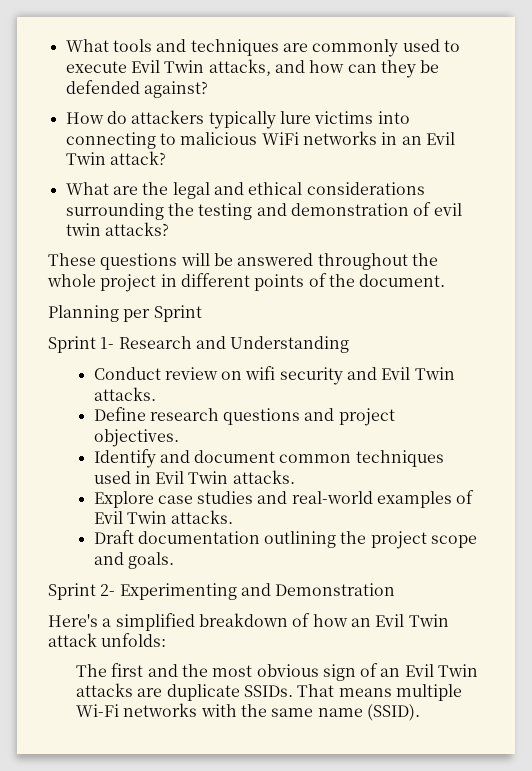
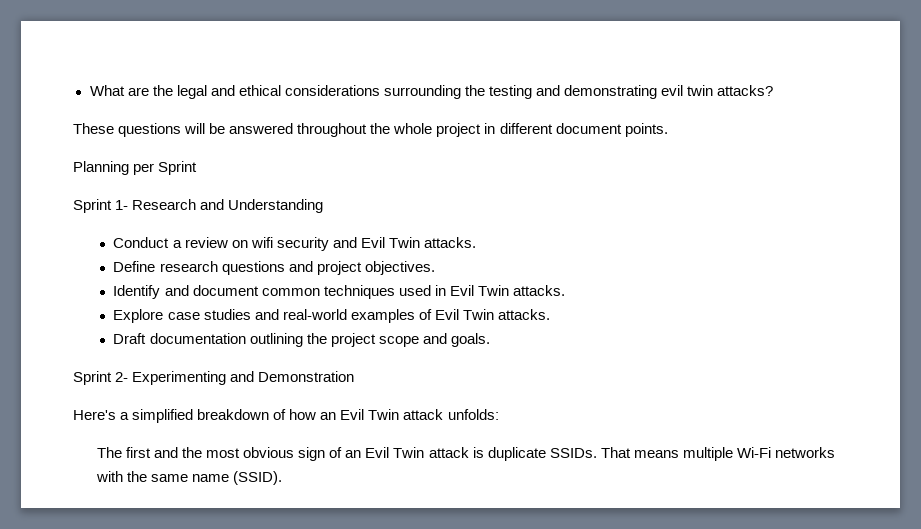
- What tools and techniques are commonly used to execute Evil Twin attacks, and how can they be defended against?
- How do attackers typically lure victims into connecting to malicious WiFi networks in an Evil Twin attack?
- What are the legal and ethical considerations surrounding the testing and demonstration of evil twin attacks?
+ What are the legal and ethical considerations surrounding the testing and demonstrating evil twin attacks?
- These questions will be answered throughout the whole project in different points of the document.
+ These questions will be answered throughout the whole project in different document points.
- Conduct review on wifi security and Evil Twin attacks.
+ Conduct a review on wifi security and Evil Twin attacks.
- The first and the most obvious sign of an Evil Twin attacks are duplicate SSIDs.
+ The first and the most obvious sign of an Evil Twin attack is duplicate SSIDs.

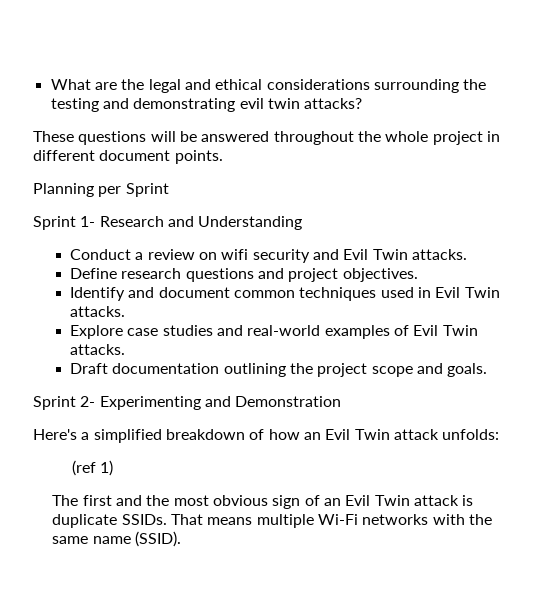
+ (ref 1)

